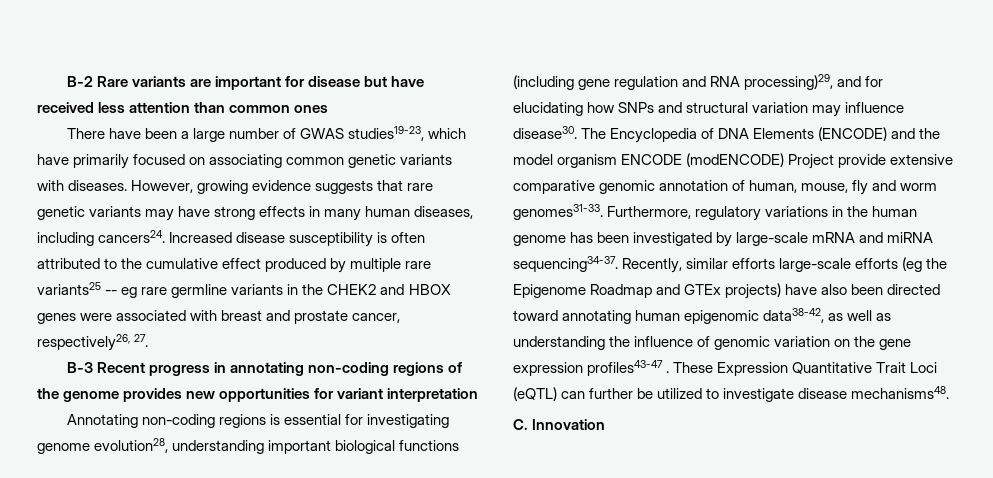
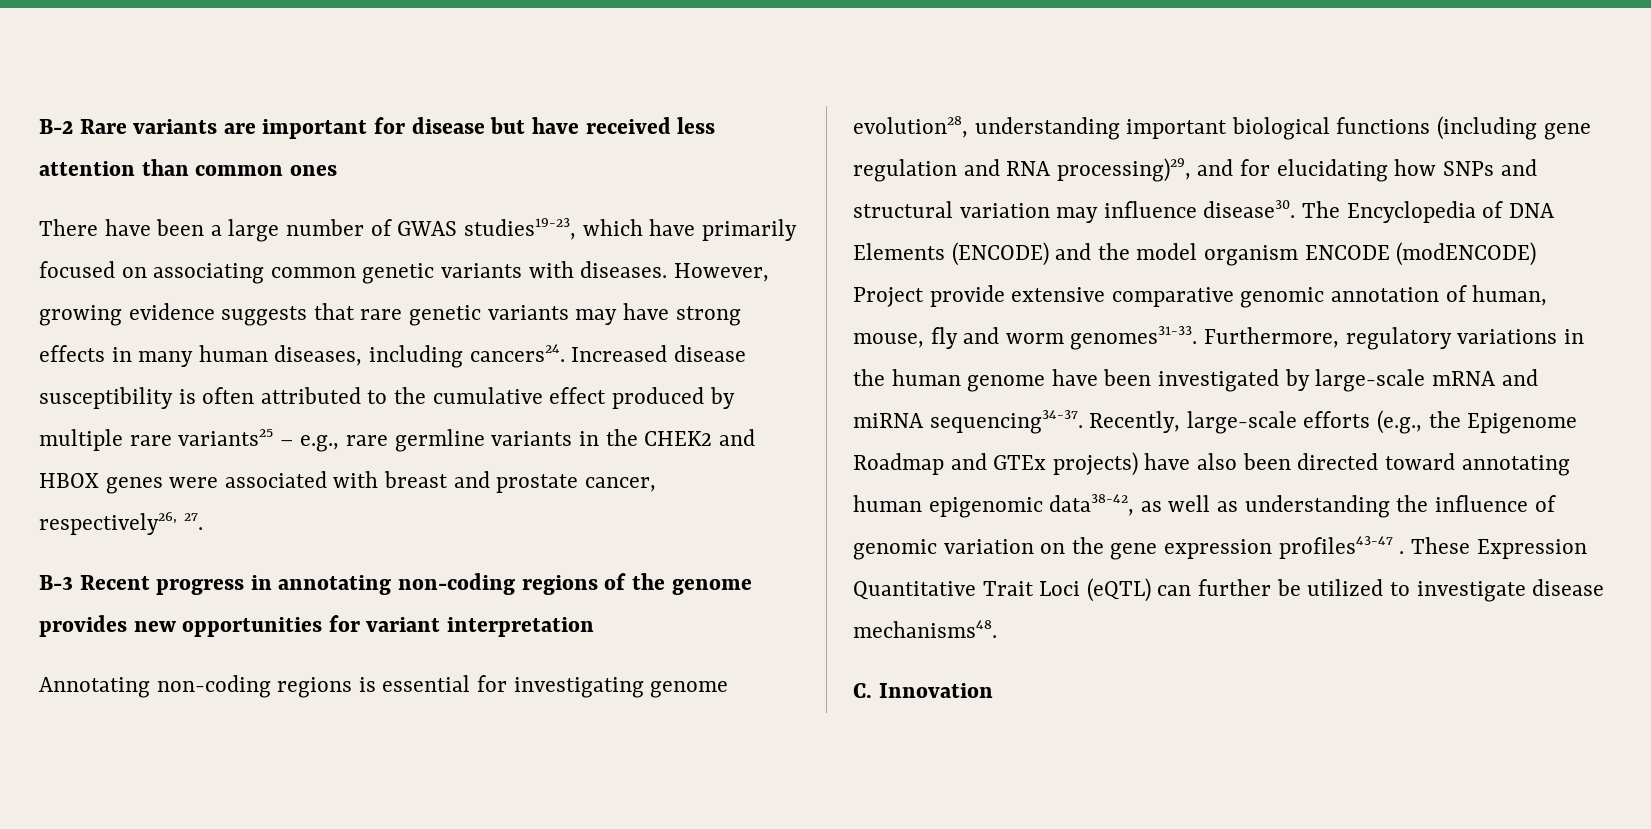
- Increased disease susceptibility is often attributed to the cumulative effect produced by multiple rare variants25 -- eg rare germline variants in the CHEK2 and HBOX genes were associated with breast and prostate cancer, respectively26, 27.
+ Increased disease susceptibility is often attributed to the cumulative effect produced by multiple rare variants25 – e.g., rare germline variants in the CHEK2 and HBOX genes were associated with breast and prostate cancer, respectively26, 27.
- Furthermore, regulatory variations in the human genome has been investigated by large-scale mRNA and miRNA sequencing34-37.
+ Furthermore, regulatory variations in the human genome have been investigated by large-scale mRNA and miRNA sequencing34-37.
- Recently, similar efforts large-scale efforts (eg the Epigenome Roadmap and GTEx projects) have also been directed toward annotating human epigenomic data38-42, as well as understanding the influence of genomic variation on the gene expression profiles43-47 .
+ Recently, large-scale efforts (e.g., the Epigenome Roadmap and GTEx projects) have also been directed toward annotating human epigenomic data38-42, as well as understanding the influence of genomic variation on the gene expression profiles43-47 .

